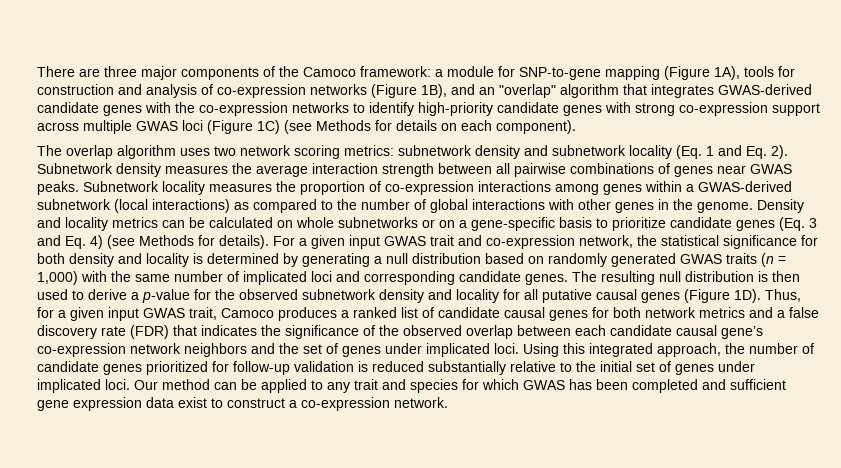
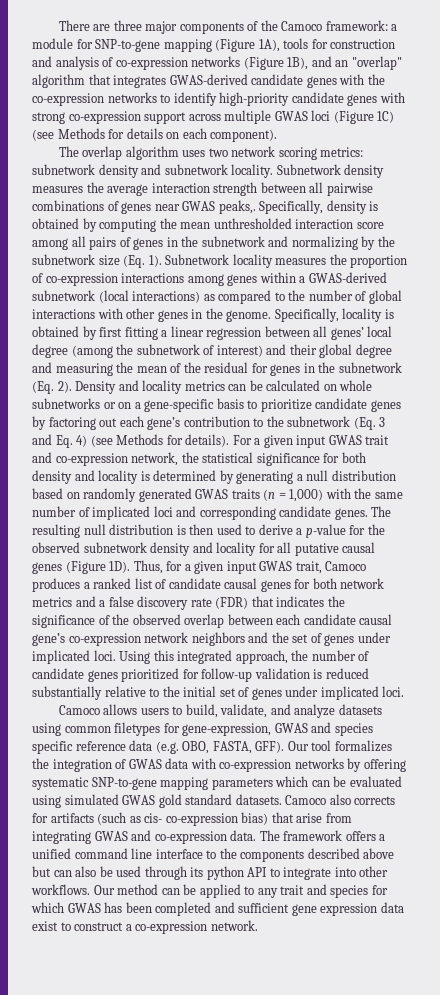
- The overlap algorithm uses two network scoring metrics: subnetwork density and subnetwork locality (Eq. 1 and Eq. 2).
+ The overlap algorithm uses two network scoring metrics: subnetwork density and subnetwork locality.
- Subnetwork density measures the average interaction strength between all pairwise combinations of genes near GWAS peaks.
+ Subnetwork density measures the average interaction strength between all pairwise combinations of genes near GWAS peaks,. Specifically, density is obtained by computing the mean unthresholded interaction score among all pairs of genes in the subnetwork and normalizing by the subnetwork size (Eq. 1).
+ Specifically, locality is obtained by first fitting a linear regression between all genes’ local degree (among the subnetwork of interest) and their global degree and measuring the mean of the residual for genes in the subnetwork (Eq. 2).
- Density and locality metrics can be calculated on whole subnetworks or on a gene-specific basis to prioritize candidate genes (Eq. 3 and Eq. 4) (see Methods for details).
+ Density and locality metrics can be calculated on whole subnetworks or on a gene-specific basis to prioritize candidate genes by factoring out each gene’s contribution to the subnetwork (Eq. 3 and Eq. 4) (see Methods for details).
- Using this integrated approach, the number of candidate genes prioritized for follow-up validation is reduced substantially relative to the initial set of genes under implicated loci. Our method can be applied to any trait and species for which GWAS has been completed and sufficient gene expression data exist to construct a co-expression network.
+ Using this integrated approach, the number of candidate genes prioritized for follow-up validation is reduced substantially relative to the initial set of genes under implicated loci.
+ Camoco allows users to build, validate, and analyze datasets using common filetypes for gene-expression, GWAS and species specific reference data (e.g. OBO, FASTA, GFF). Our tool formalizes the integration of GWAS data with co-expression networks by offering systematic SNP-to-gene mapping parameters which can be evaluated using simulated GWAS gold standard datasets. Camoco also corrects for artifacts (such as cis- co-expression bias) that arise from integrating GWAS and co-expression data. The framework offers a unified command line interface to the components described above but can also be used through its python API to integrate into other workflows. Our method can be applied to any trait and species for which GWAS has been completed and sufficient gene expression data exist to construct a co-expression network.

